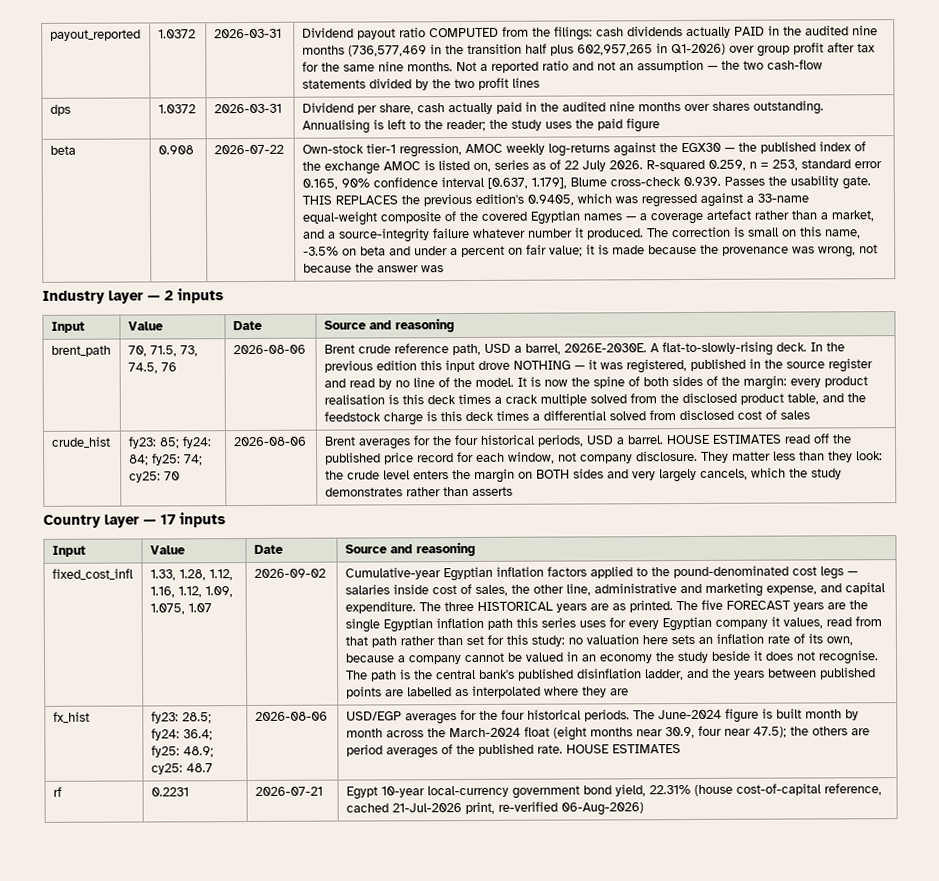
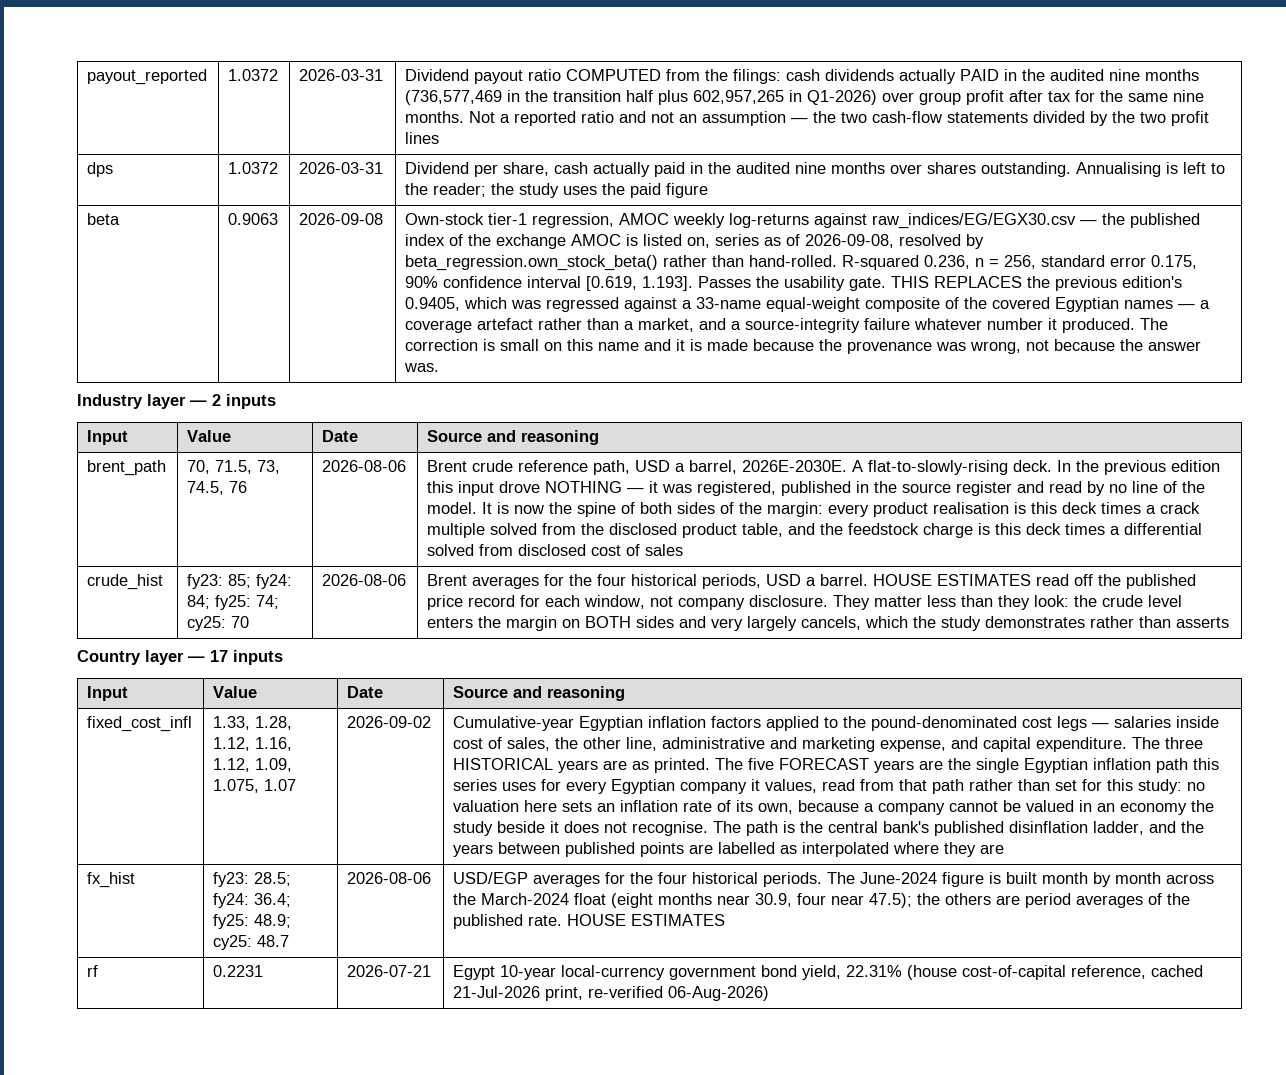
- 0.908 | 2026-07-22
+ 0.9063 | 2026-09-08
- Own-stock tier-1 regression, AMOC weekly log-returns against the EGX30 — the published index of the exchange AMOC is listed on, series as of 22 July 2026. R-squared 0.259, n = 253, standard error 0.165, 90% confidence interval [0.637, 1.179], Blume cross-check 0.939. Passes the usability gate.
+ Own-stock tier-1 regression, AMOC weekly log-returns against raw_indices/EG/EGX30.csv — the published index of the exchange AMOC is listed on, series as of 2026-09-08, resolved by beta_regression.own_stock_beta() rather than hand-rolled. R-squared 0.236, n = 256, standard error 0.175, 90% confidence interval [0.619, 1.193]. Passes the usability gate.
- The correction is small on this name, -3.5% on beta and under a percent on fair value; it is made because the provenance was wrong, not because the answer was
+ The correction is small on this name and it is made because the provenance was wrong, not because the answer was.

